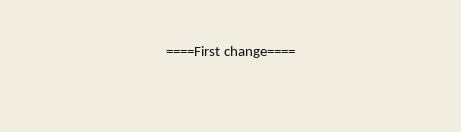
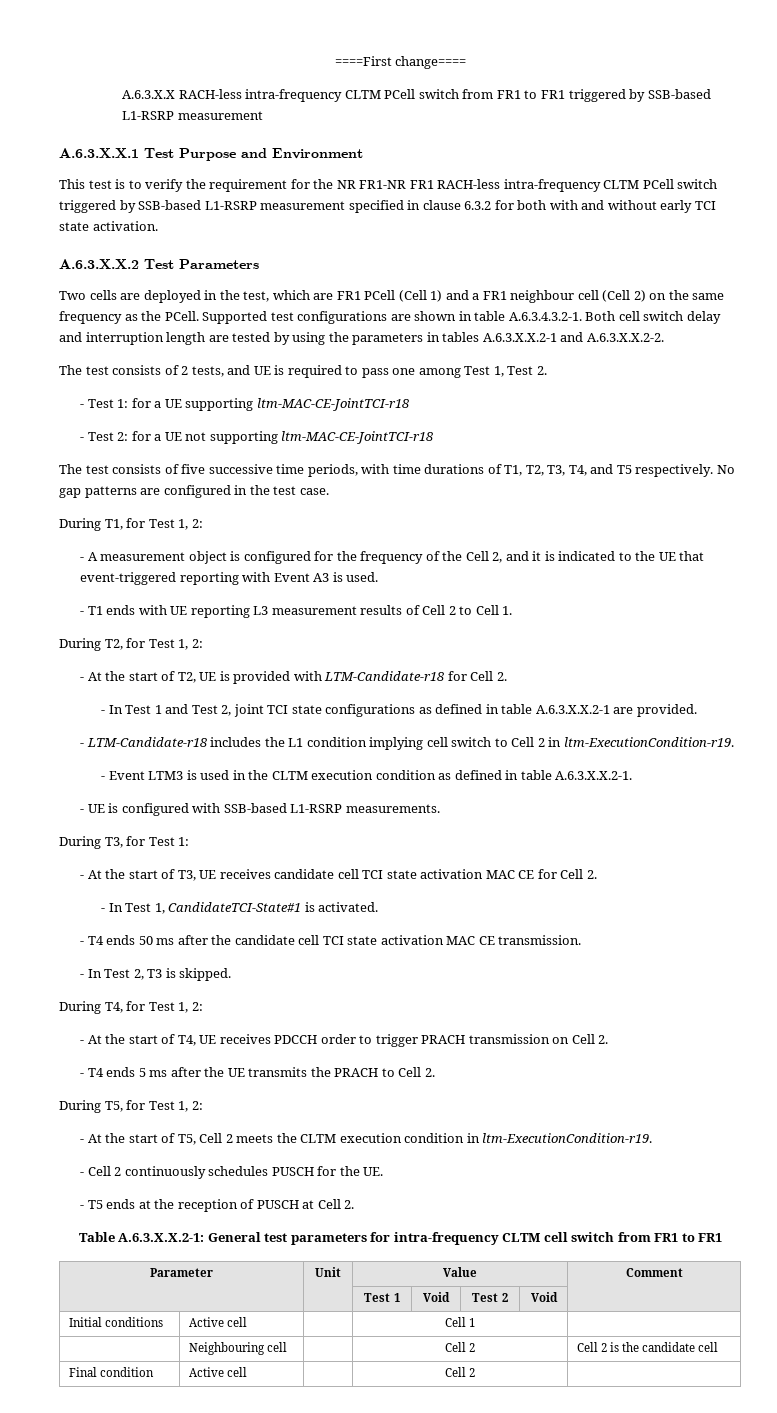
+ A.6.3.X.X RACH-less intra-frequency CLTM PCell switch from FR1 to FR1 triggered by SSB-based L1-RSRP measurement
+ A.6.3.X.X.1 Test Purpose and Environment
+ This test is to verify the requirement for the NR FR1-NR FR1 RACH-less intra-frequency CLTM PCell switch triggered by SSB-based L1-RSRP measurement specified in clause 6.3.2 for both with and without early TCI state activation.
+ A.6.3.X.X.2 Test Parameters
+ Two cells are deployed in the test, which are FR1 PCell (Cell 1) and a FR1 neighbour cell (Cell 2) on the same frequency as the PCell. Supported test configurations are shown in table A.6.3.4.3.2-1. Both cell switch delay and interruption length are tested by using the parameters in tables A.6.3.X.X.2-1 and A.6.3.X.X.2-2.
+ The test consists of 2 tests, and UE is required to pass one among Test 1, Test 2.
+ - Test 1: for a UE supporting ltm-MAC-CE-JointTCI-r18
+ - Test 2: for a UE not supporting ltm-MAC-CE-JointTCI-r18
+ The test consists of five successive time periods, with time durations of T1, T2, T3, T4, and T5 respectively. No gap patterns are configured in the test case.
+ During T1, for Test 1, 2:
+ - A measurement object is configured for the frequency of the Cell 2, and it is indicated to the UE that event-triggered reporting with Event A3 is used.
+ - T1 ends with UE reporting L3 measurement results of Cell 2 to Cell 1.
+ During T2, for Test 1, 2:
+ - At the start of T2, UE is provided with LTM-Candidate-r18 for Cell 2.
+ - In Test 1 and Test 2, joint TCI state configurations as defined in table A.6.3.X.X.2-1 are provided.
+ - LTM-Candidate-r18 includes the L1 condition implying cell switch to Cell 2 in ltm-ExecutionCondition-r19.
+ - Event LTM3 is used in the CLTM execution condition as defined in table A.6.3.X.X.2-1.
+ - UE is configured with SSB-based L1-RSRP measurements.
+ During T3, for Test 1:
+ - At the start of T3, UE receives candidate cell TCI state activation MAC CE for Cell 2.
+ - In Test 1, CandidateTCI-State#1 is activated.
+ - T4 ends 50 ms after the candidate cell TCI state activation MAC CE transmission.
+ - In Test 2, T3 is skipped.
+ During T4, for Test 1, 2:
+ - At the start of T4, UE receives PDCCH order to trigger PRACH transmission on Cell 2.
+ - T4 ends 5 ms after the UE transmits the PRACH to Cell 2.
+ During T5, for Test 1, 2:
+ - At the start of T5, Cell 2 meets the CLTM execution condition in ltm-ExecutionCondition-r19.
+ - Cell 2 continuously schedules PUSCH for the UE.
+ - T5 ends at the reception of PUSCH at Cell 2.
+ Table A.6.3.X.X.2-1: General test parameters for intra-frequency CLTM cell switch from FR1 to FR1
+ Parameter | Unit | Value | Comment
+ | | Test 1 | Void | Test 2 | Void |
+ Initial conditions | Active cell | | Cell 1 |
+ | Neighbouring cell | | Cell 2 | Cell 2 is the candidate cell
+ Final condition | Active cell | | Cell 2 |

